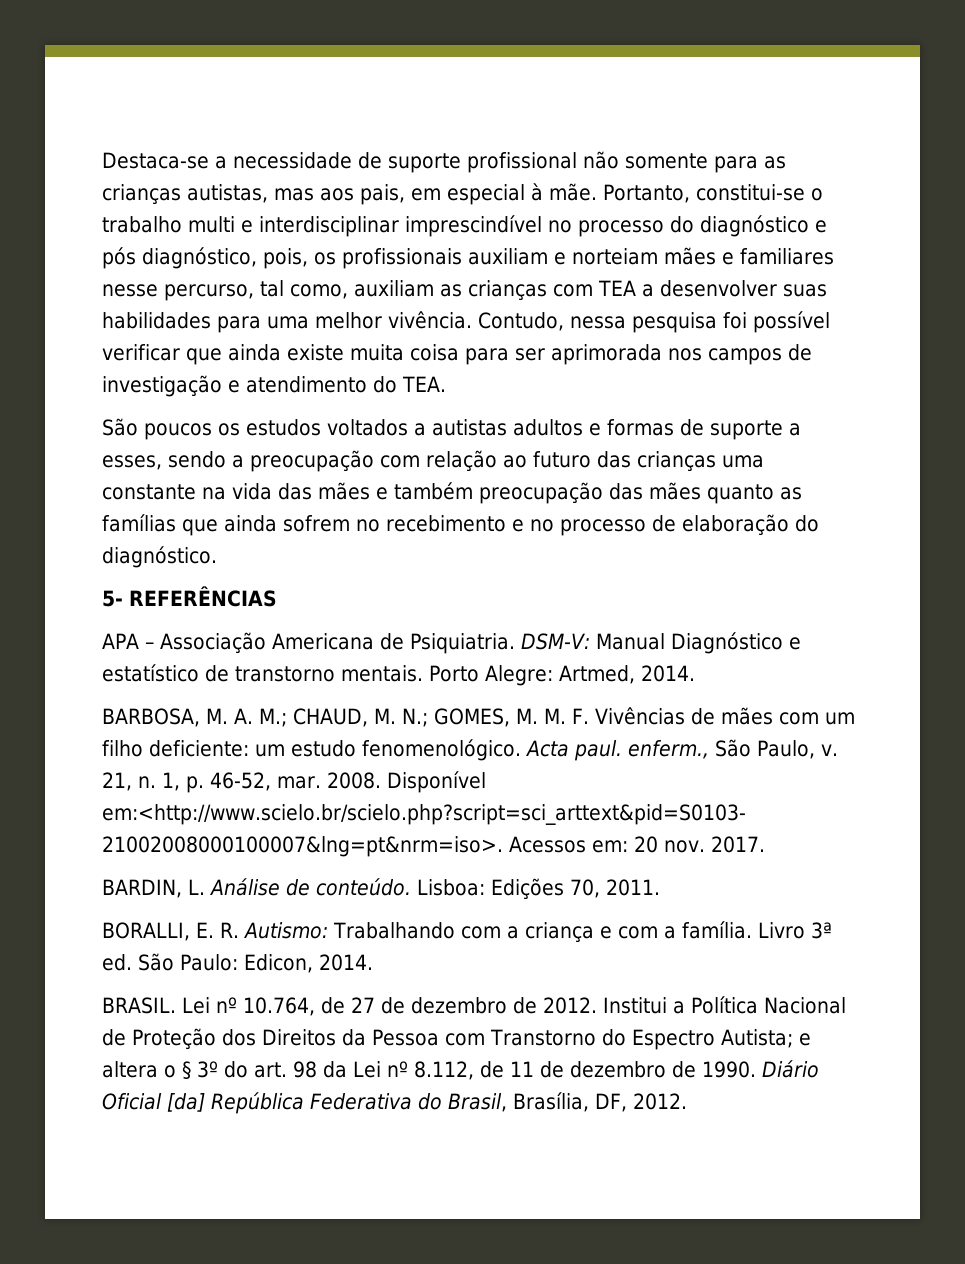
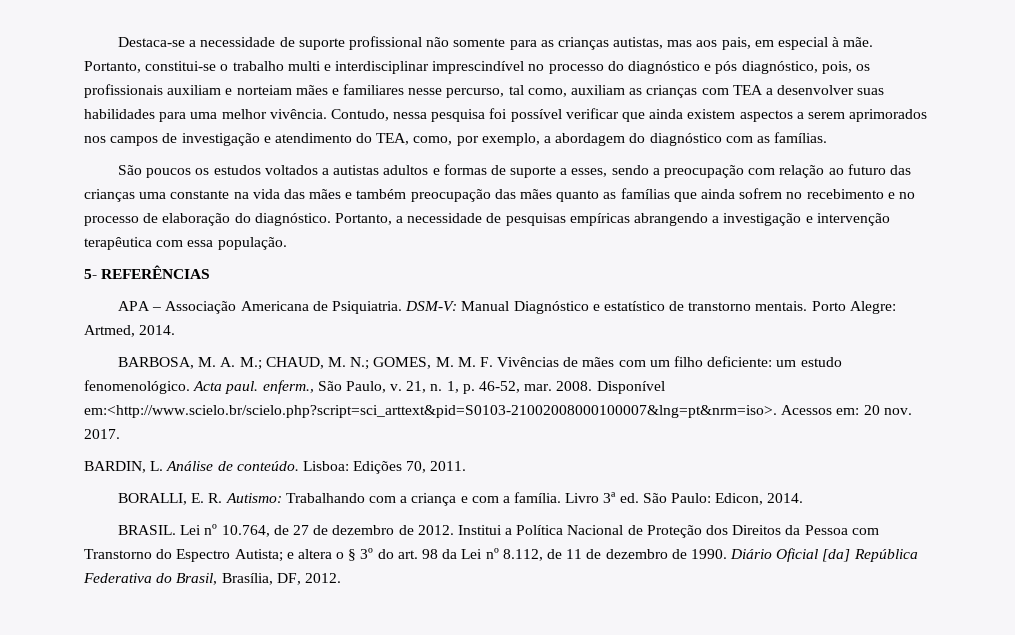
- Contudo, nessa pesquisa foi possível verificar que ainda existe muita coisa para ser aprimorada nos campos de investigação e atendimento do TEA.
+ Contudo, nessa pesquisa foi possível verificar que ainda existem aspectos a serem aprimorados nos campos de investigação e atendimento do TEA, como, por exemplo, a abordagem do diagnóstico com as famílias.
+ Portanto, a necessidade de pesquisas empíricas abrangendo a investigação e intervenção terapêutica com essa população.

